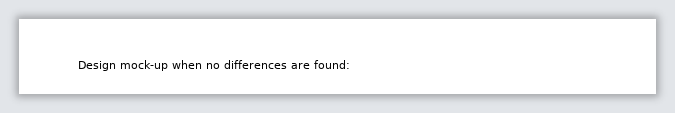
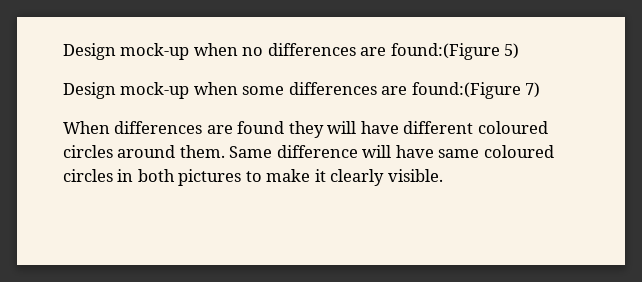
- Design mock-up when no differences are found:
+ Design mock-up when no differences are found:(Figure 5)
+ Design mock-up when some differences are found:(Figure 7)
+ When differences are found they will have different coloured circles around them. Same difference will have same coloured circles in both pictures to make it clearly visible.

